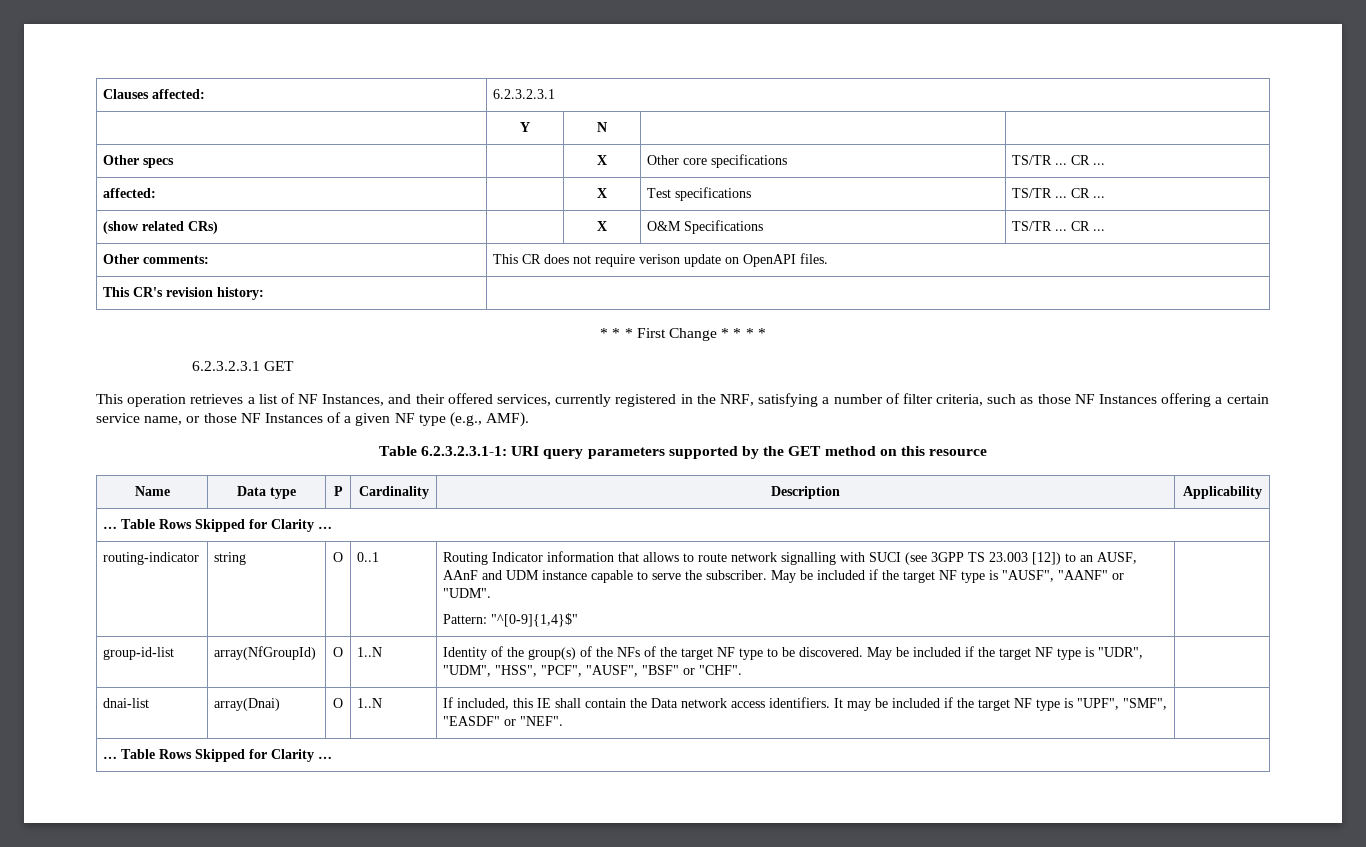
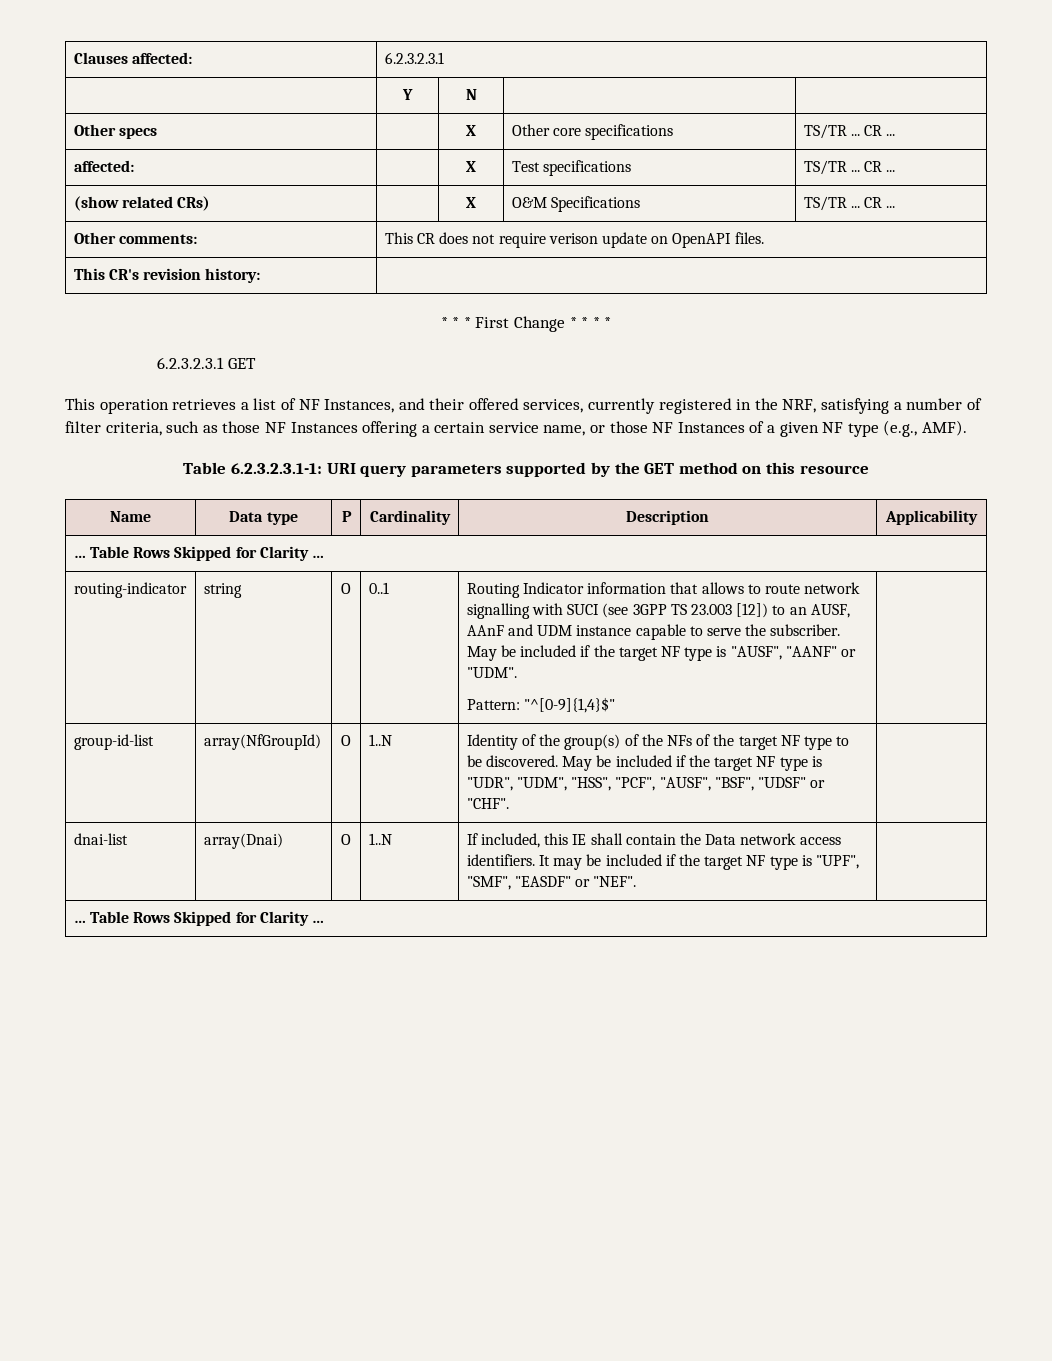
- group-id-list | array(NfGroupId) | O | 1..N | Identity of the group(s) of the NFs of the target NF type to be discovered. May be included if the target NF type is "UDR", "UDM", "HSS", "PCF", "AUSF", "BSF" or "CHF". |
+ group-id-list | array(NfGroupId) | O | 1..N | Identity of the group(s) of the NFs of the target NF type to be discovered. May be included if the target NF type is "UDR", "UDM", "HSS", "PCF", "AUSF", "BSF", "UDSF" or "CHF". |

